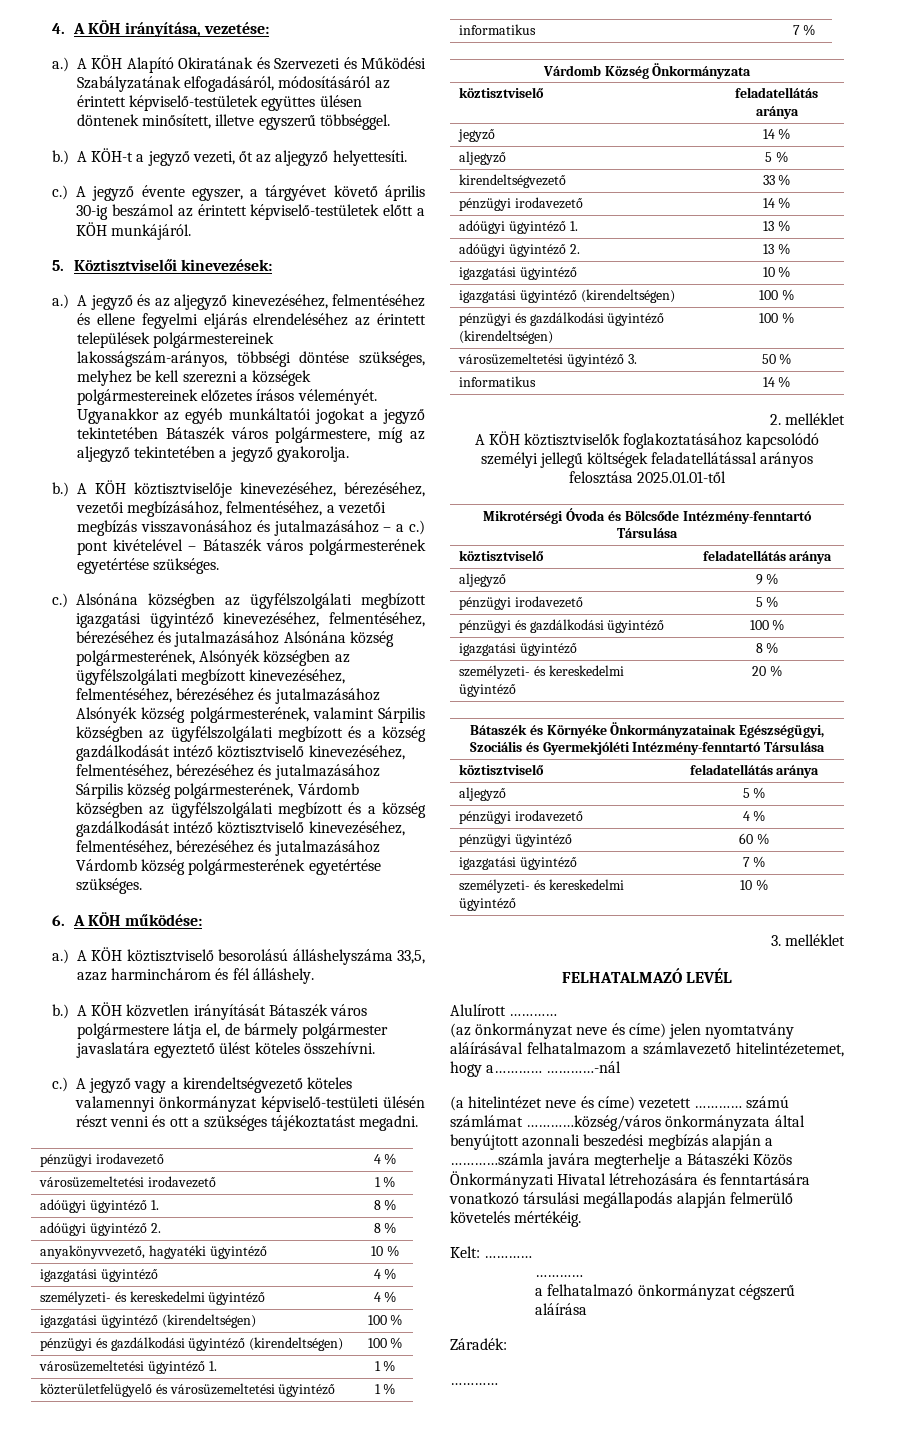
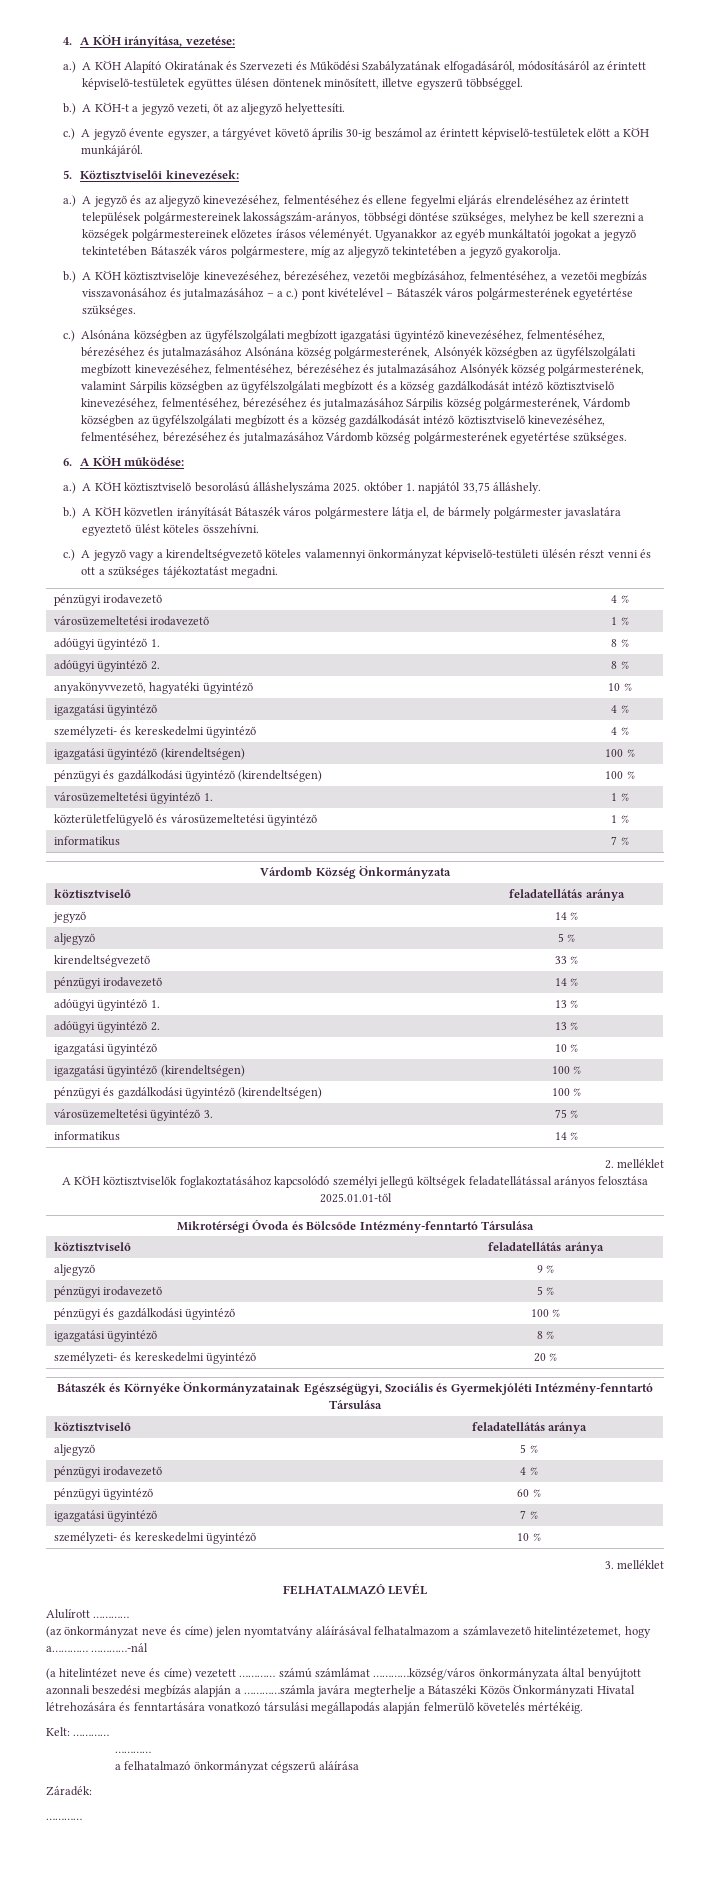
- A KÖH köztisztviselő besorolású álláshelyszáma 33,5, azaz harminchárom és fél álláshely.
+ A KÖH köztisztviselő besorolású álláshelyszáma 2025. október 1. napjától 33,75 álláshely.
- városüzemeltetési ügyintéző 3. | 50 %
+ városüzemeltetési ügyintéző 3. | 75 %

